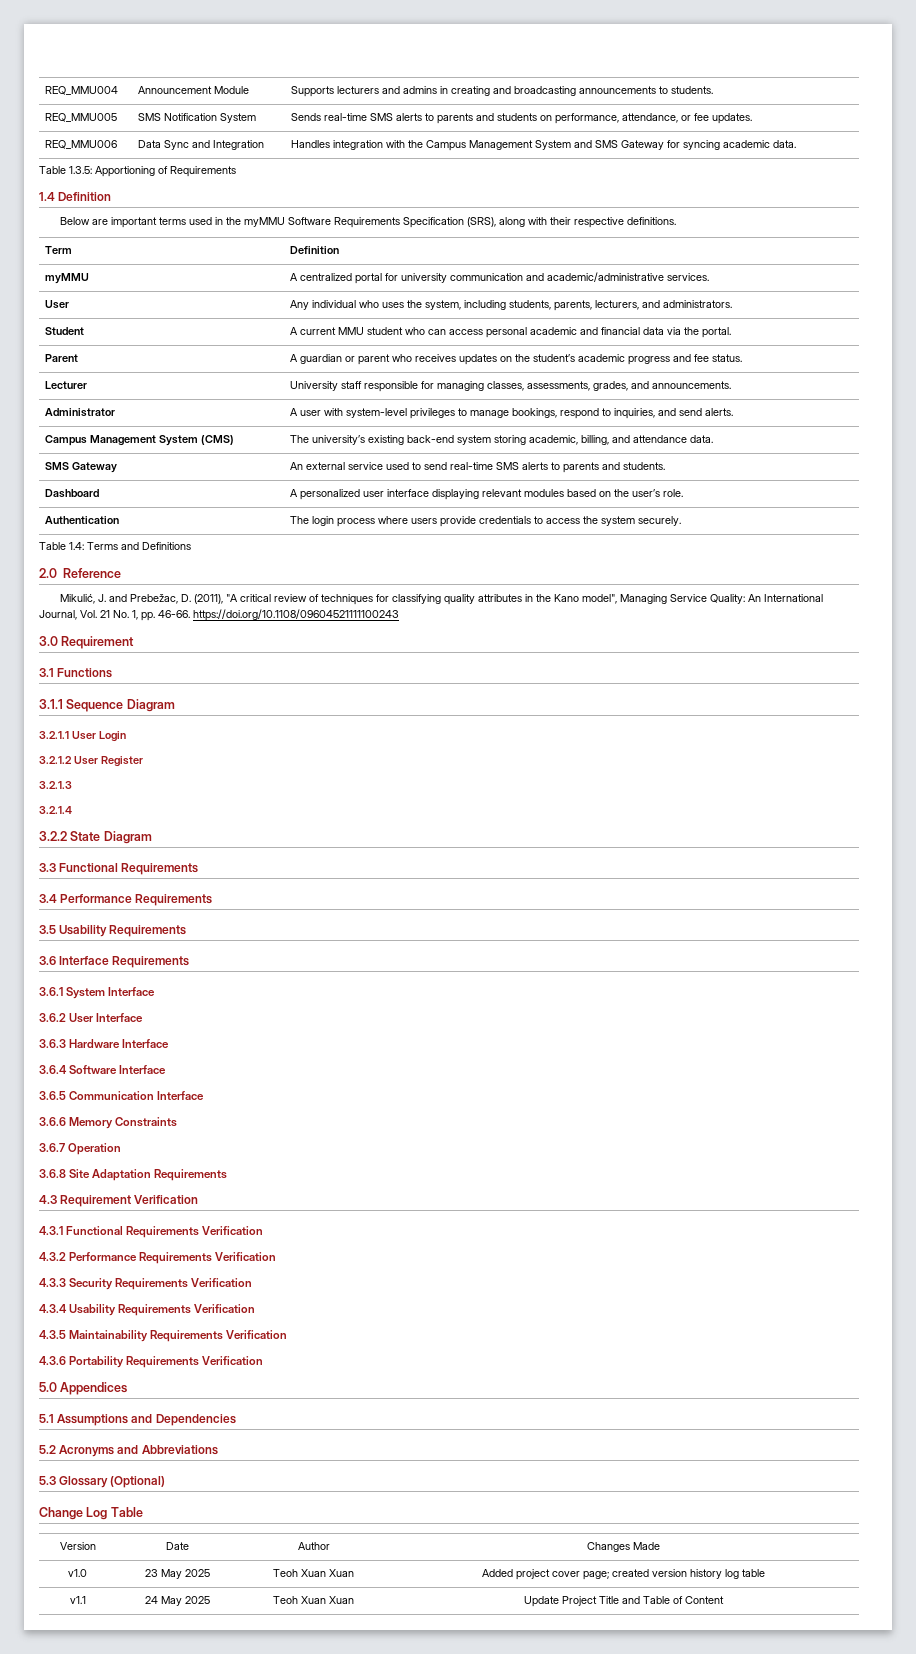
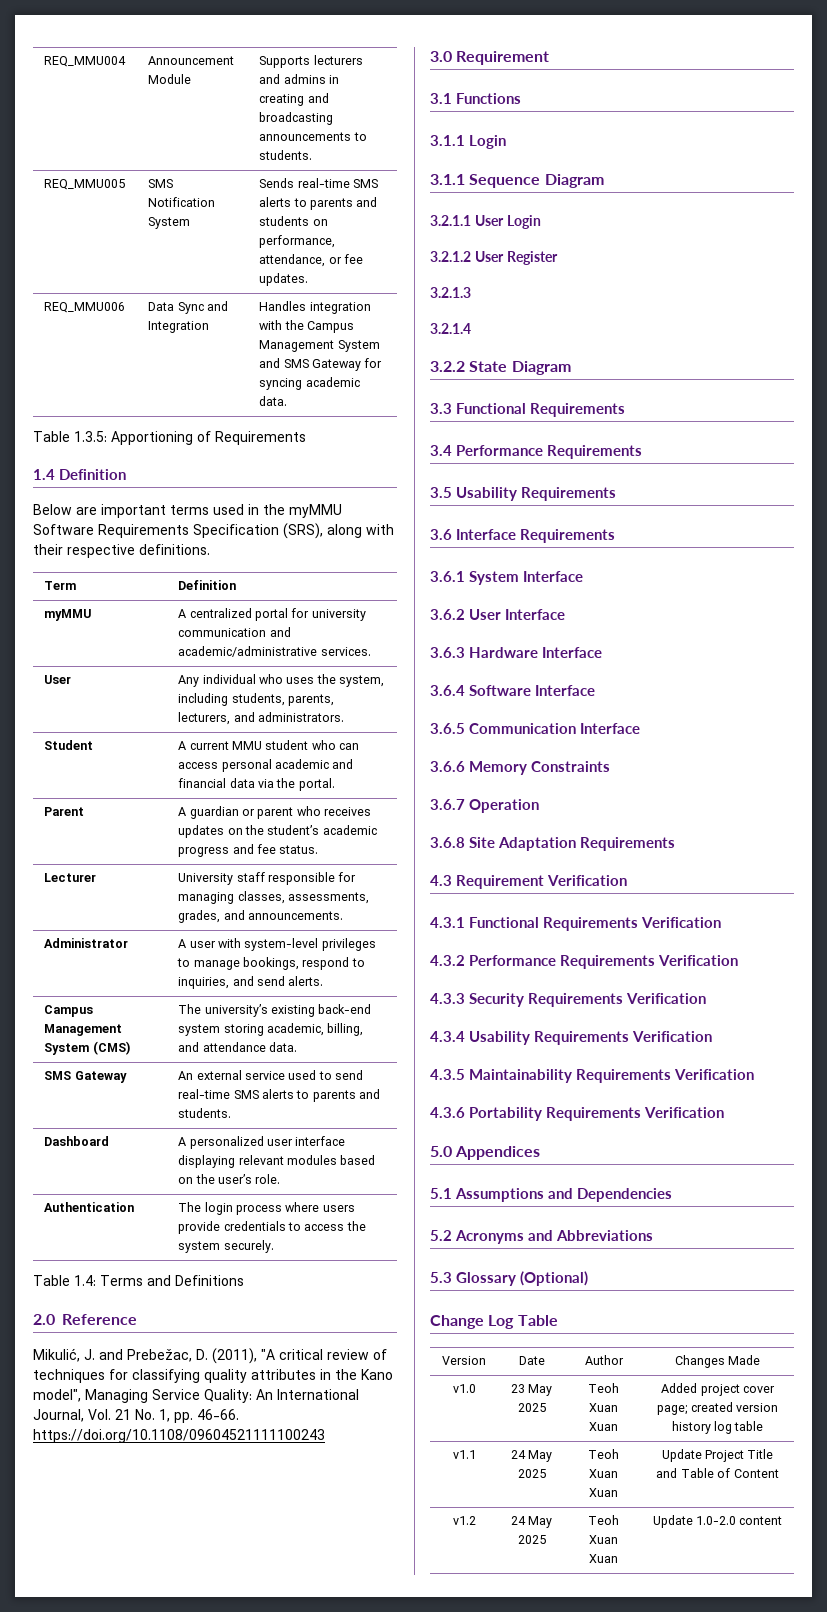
+ 3.1.1 Login
+ v1.2 | 24 May 2025 | Teoh Xuan Xuan | Update 1.0-2.0 content

